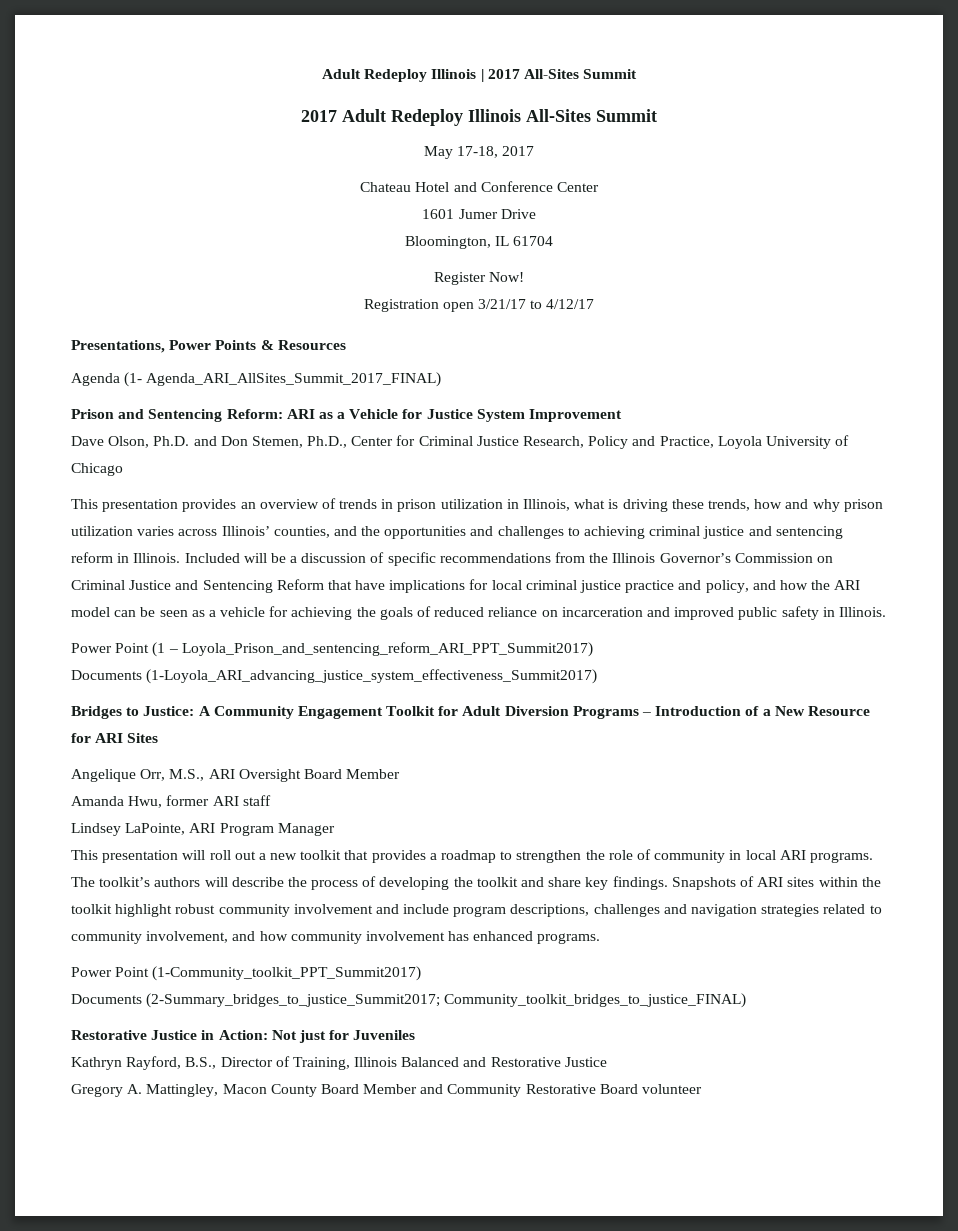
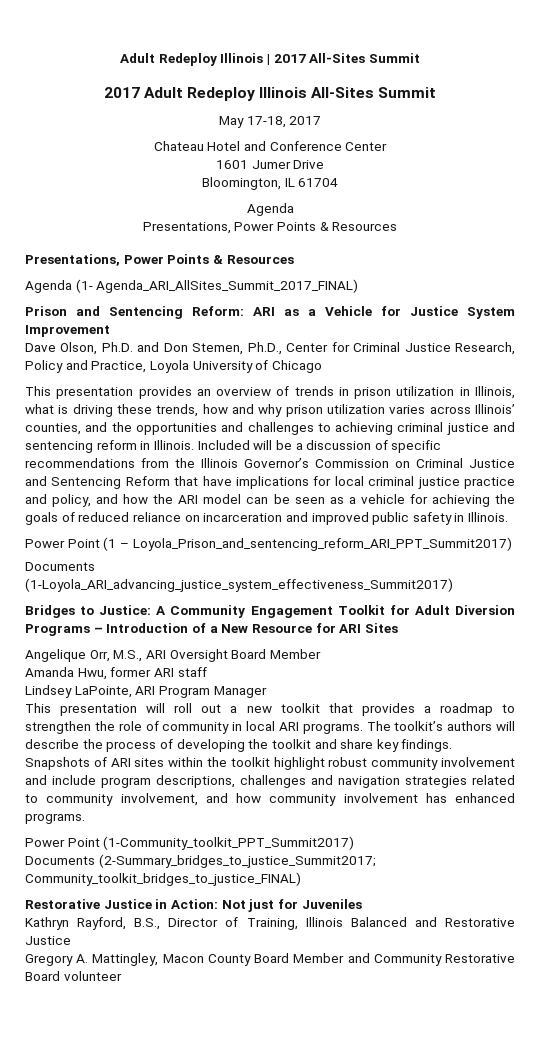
  Bloomington, IL 61704
- Register Now!
- Registration open 3/21/17 to 4/12/17
+ Agenda
+ Presentations, Power Points & Resources

